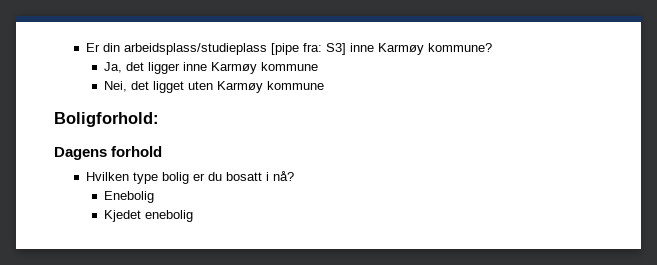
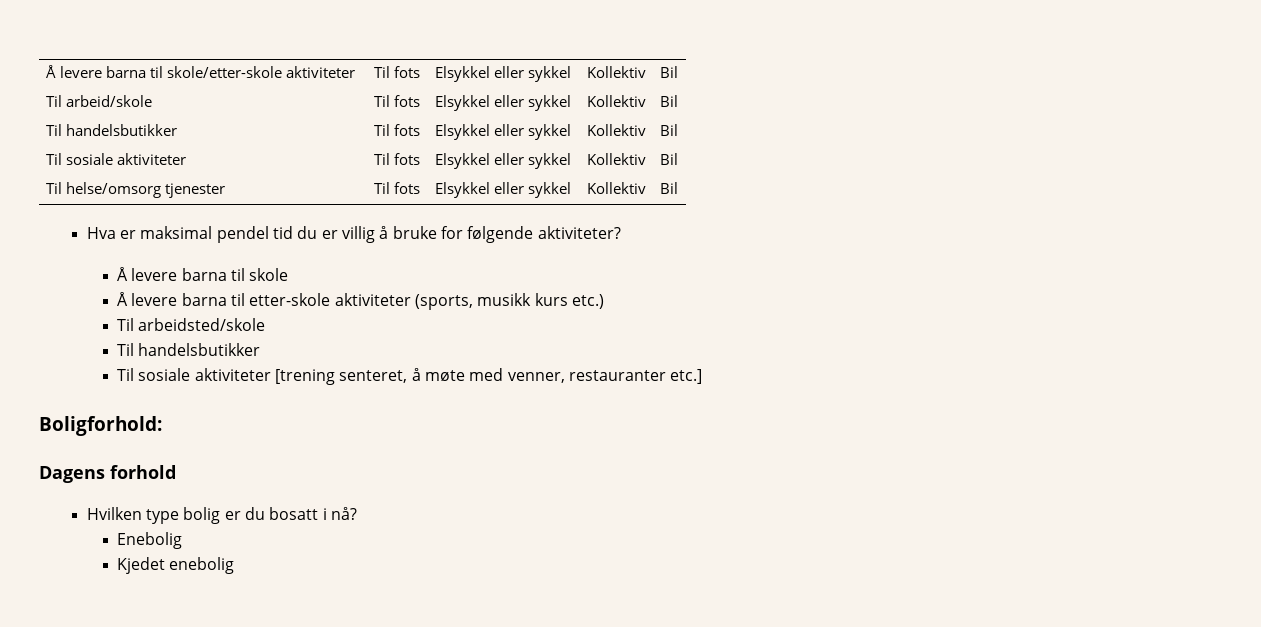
- Er din arbeidsplass/studieplass [pipe fra: S3] inne Karmøy kommune?
- Ja, det ligger inne Karmøy kommune
- Nei, det ligget uten Karmøy kommune
+ Å levere barna til skole/etter-skole aktiviteter | Til fots | Elsykkel eller sykkel | Kollektiv | Bil
+ Til arbeid/skole | Til fots | Elsykkel eller sykkel | Kollektiv | Bil
+ Til handelsbutikker | Til fots | Elsykkel eller sykkel | Kollektiv | Bil
+ Til sosiale aktiviteter | Til fots | Elsykkel eller sykkel | Kollektiv | Bil
+ Til helse/omsorg tjenester | Til fots | Elsykkel eller sykkel | Kollektiv | Bil
+ Hva er maksimal pendel tid du er villig å bruke for følgende aktiviteter?
+ Å levere barna til skole
+ Å levere barna til etter-skole aktiviteter (sports, musikk kurs etc.)
+ Til arbeidsted/skole
+ Til handelsbutikker
+ Til sosiale aktiviteter [trening senteret, å møte med venner, restauranter etc.]

